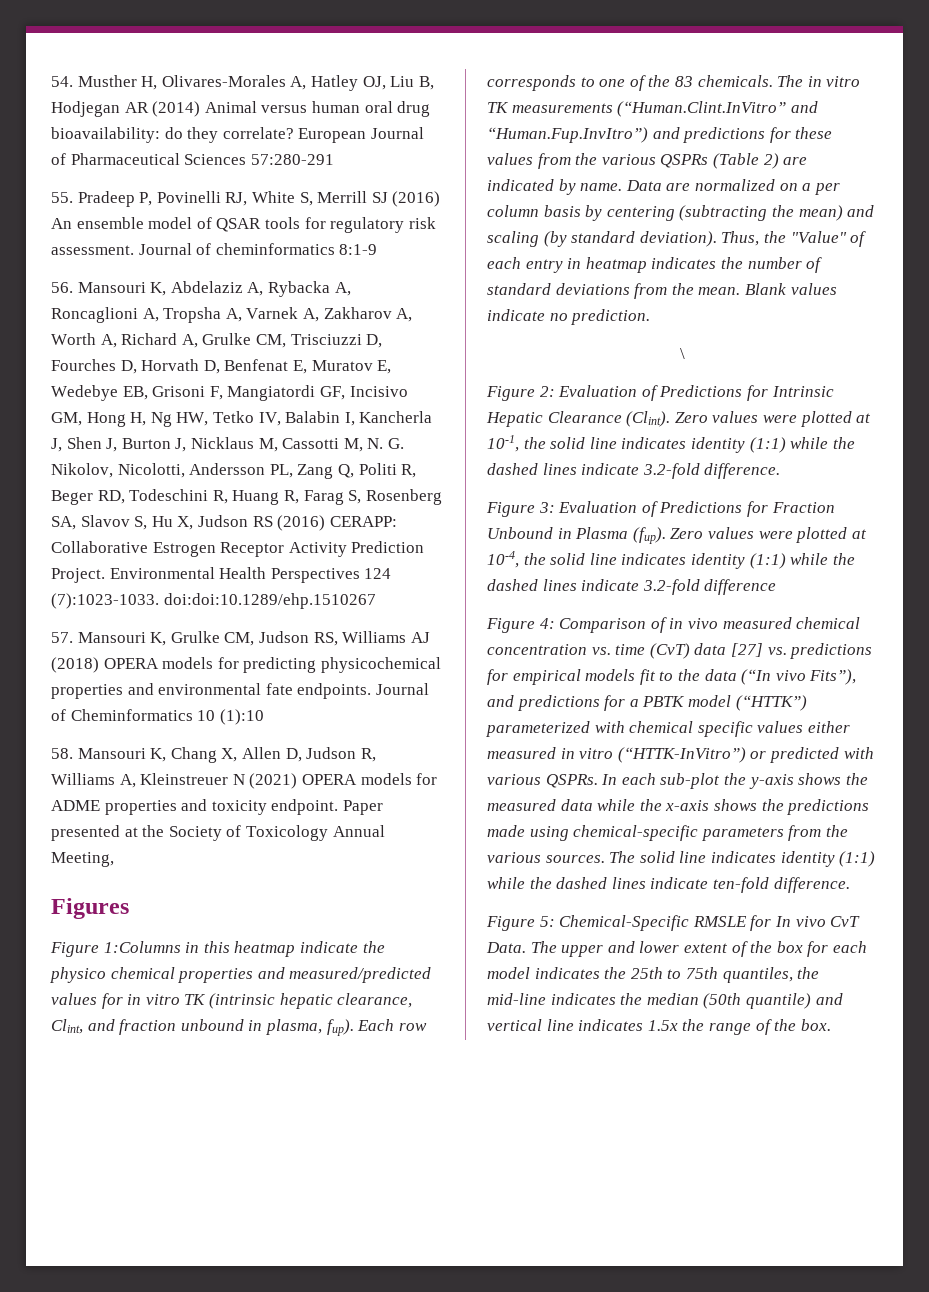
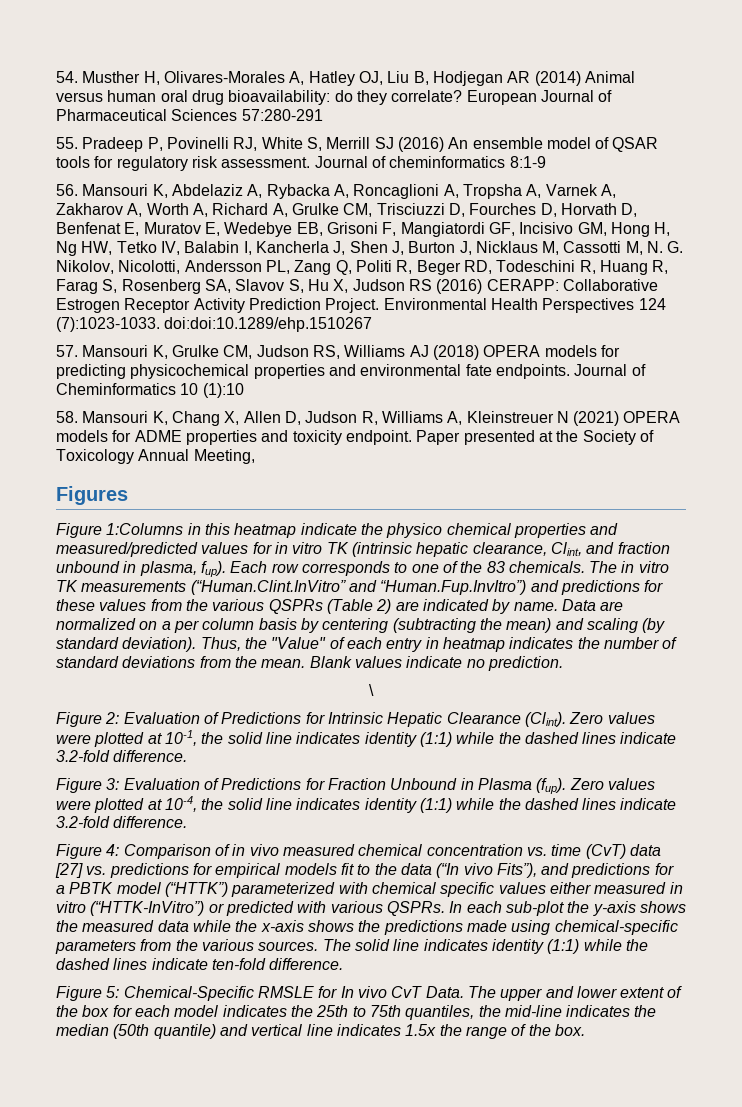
- Zero values were plotted at 10-4, the solid line indicates identity (1:1) while the dashed lines indicate 3.2-fold difference
+ Zero values were plotted at 10-4, the solid line indicates identity (1:1) while the dashed lines indicate 3.2-fold difference.

